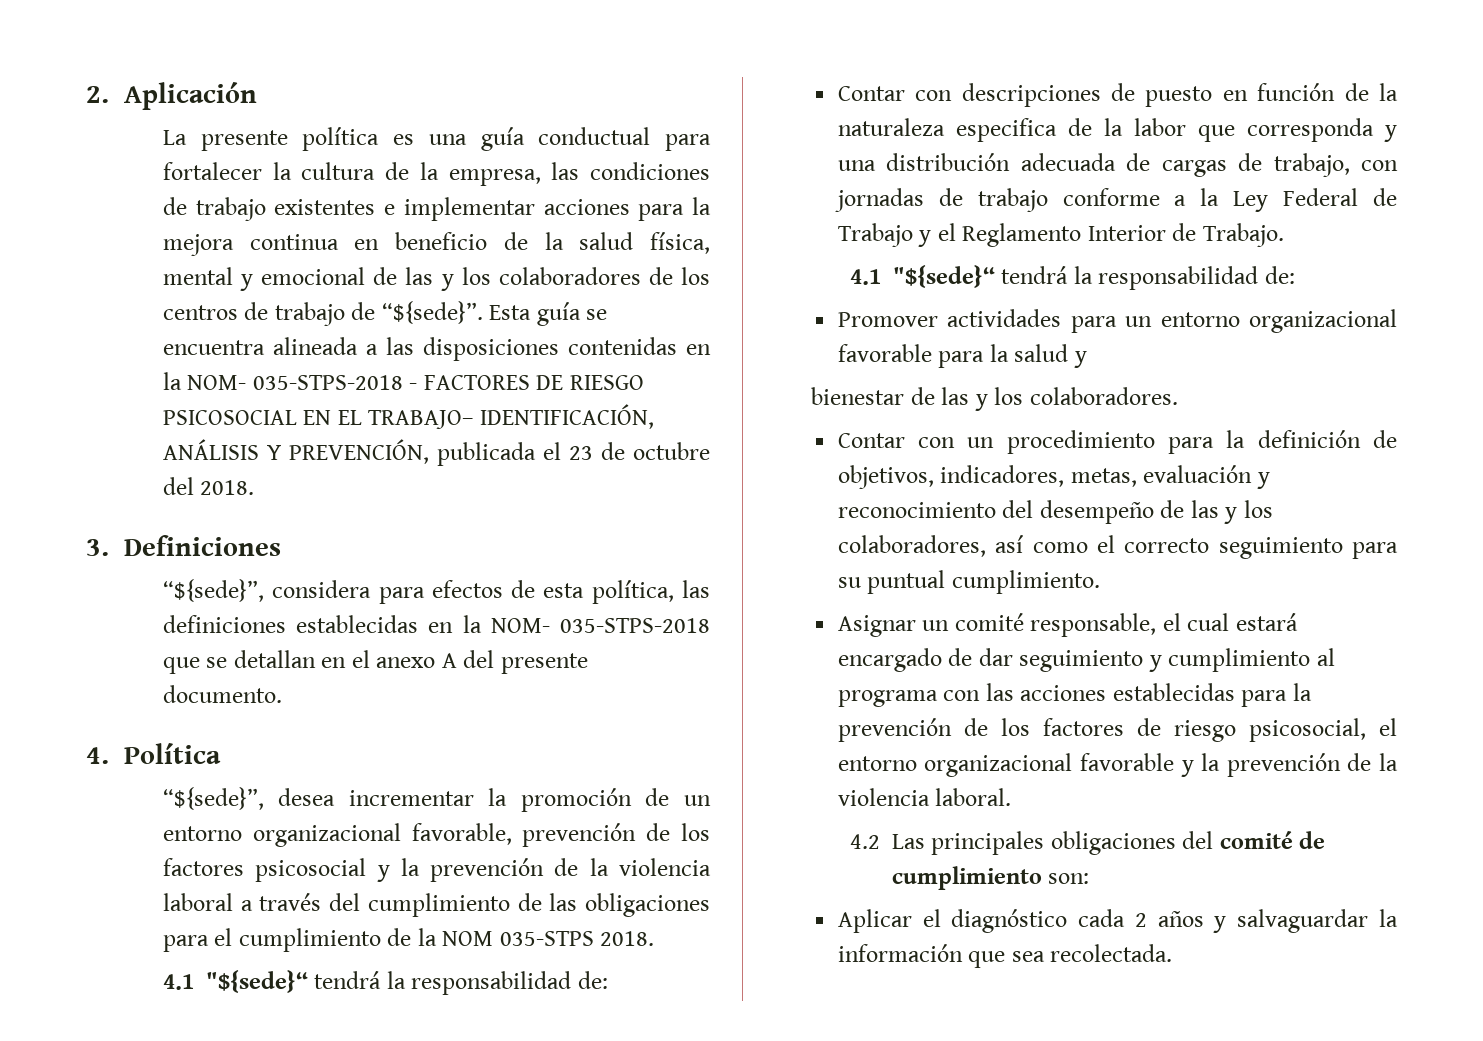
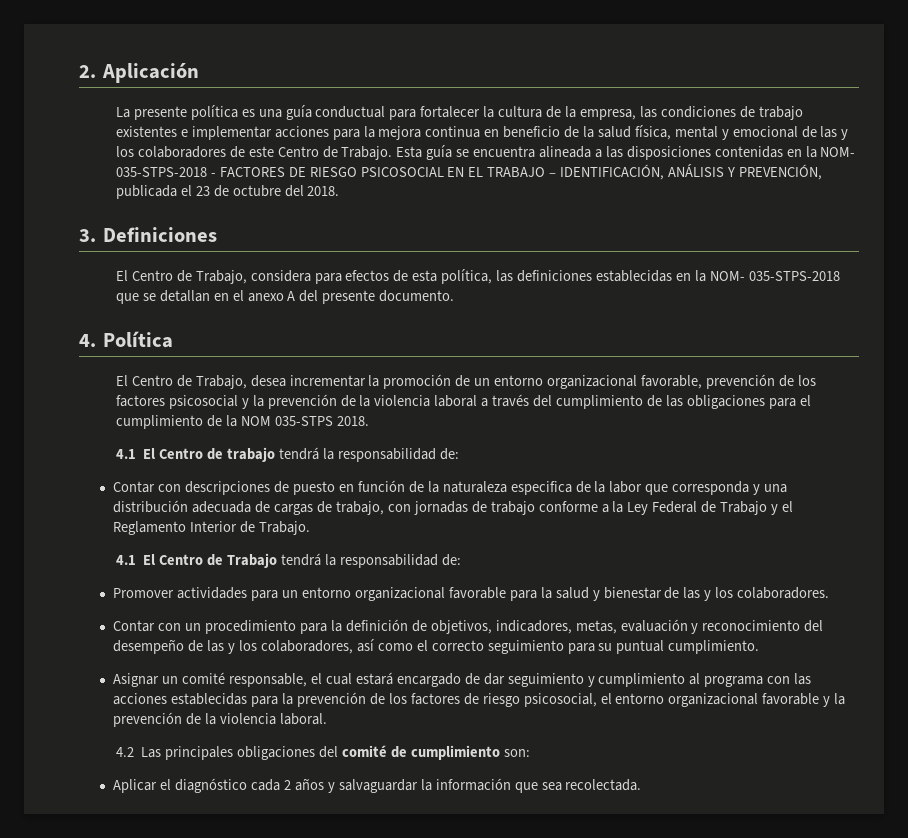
- La presente política es una guía conductual para fortalecer la cultura de la empresa, las condiciones de trabajo existentes e implementar acciones para la mejora continua en beneficio de la salud física, mental y emocional de las y los colaboradores de los centros de trabajo de “${sede}”.
+ La presente política es una guía conductual para fortalecer la cultura de la empresa, las condiciones de trabajo existentes e implementar acciones para la mejora continua en beneficio de la salud física, mental y emocional de las y los colaboradores de este Centro de Trabajo.
- Esta guía se encuentra alineada a las disposiciones contenidas en la NOM- 035-STPS-2018 - FACTORES DE RIESGO PSICOSOCIAL EN EL TRABAJO– IDENTIFICACIÓN, ANÁLISIS Y PREVENCIÓN, publicada el 23 de octubre del 2018.
+ Esta guía se encuentra alineada a las disposiciones contenidas en la NOM- 035-STPS-2018 - FACTORES DE RIESGO PSICOSOCIAL EN EL TRABAJO – IDENTIFICACIÓN, ANÁLISIS Y PREVENCIÓN, publicada el 23 de octubre del 2018.
- “${sede}”, considera para efectos de esta política, las definiciones establecidas en la NOM- 035-STPS-2018 que se detallan en el anexo A del presente documento.
+ El Centro de Trabajo, considera para efectos de esta política, las definiciones establecidas en la NOM- 035-STPS-2018 que se detallan en el anexo A del presente documento.
- “${sede}”, desea incrementar la promoción de un entorno organizacional favorable, prevención de los factores psicosocial y la prevención de la violencia laboral a través del cumplimiento de las obligaciones para el cumplimiento de la NOM 035-STPS 2018.
- 4.1 "${sede}“ tendrá la responsabilidad de:
+ El Centro de Trabajo, desea incrementar la promoción de un entorno organizacional favorable, prevención de los factores psicosocial y la prevención de la violencia laboral a través del cumplimiento de las obligaciones para el cumplimiento de la NOM 035-STPS 2018.
+ 4.1 El Centro de trabajo tendrá la responsabilidad de:
  Contar con descripciones de puesto en función de la naturaleza especifica de la labor que corresponda y una distribución adecuada de cargas de trabajo, con jornadas de trabajo conforme a la Ley Federal de Trabajo y el Reglamento Interior de Trabajo.
- 4.1 "${sede}“ tendrá la responsabilidad de:
+ 4.1 El Centro de Trabajo tendrá la responsabilidad de:
- Promover actividades para un entorno organizacional favorable para la salud y
- bienestar de las y los colaboradores.
+ Promover actividades para un entorno organizacional favorable para la salud y bienestar de las y los colaboradores.

